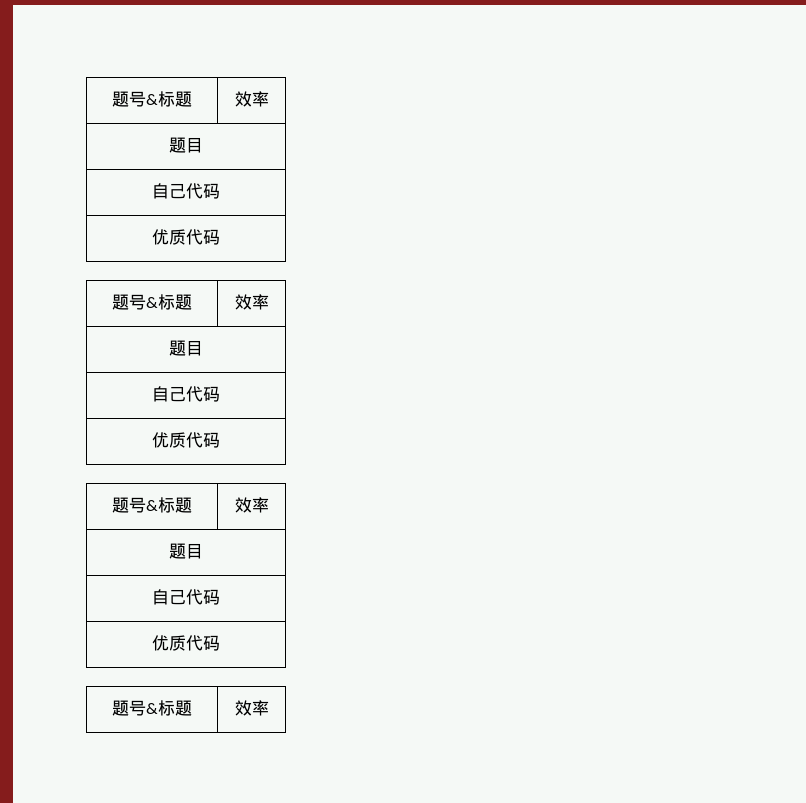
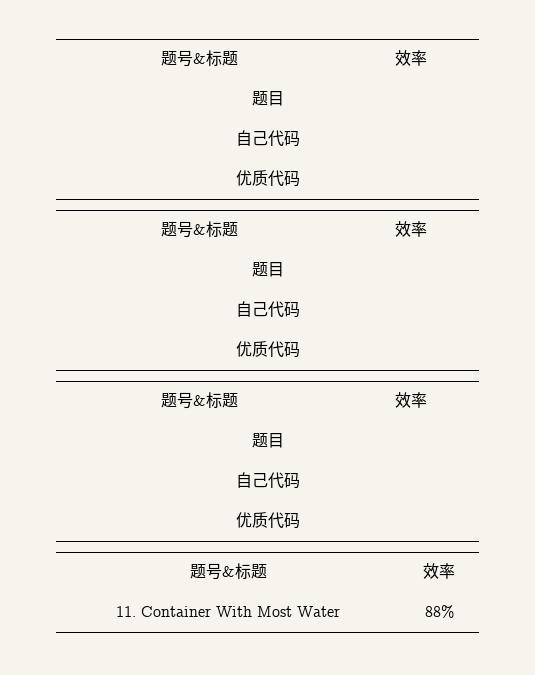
+ 11. Container With Most Water | 88%

